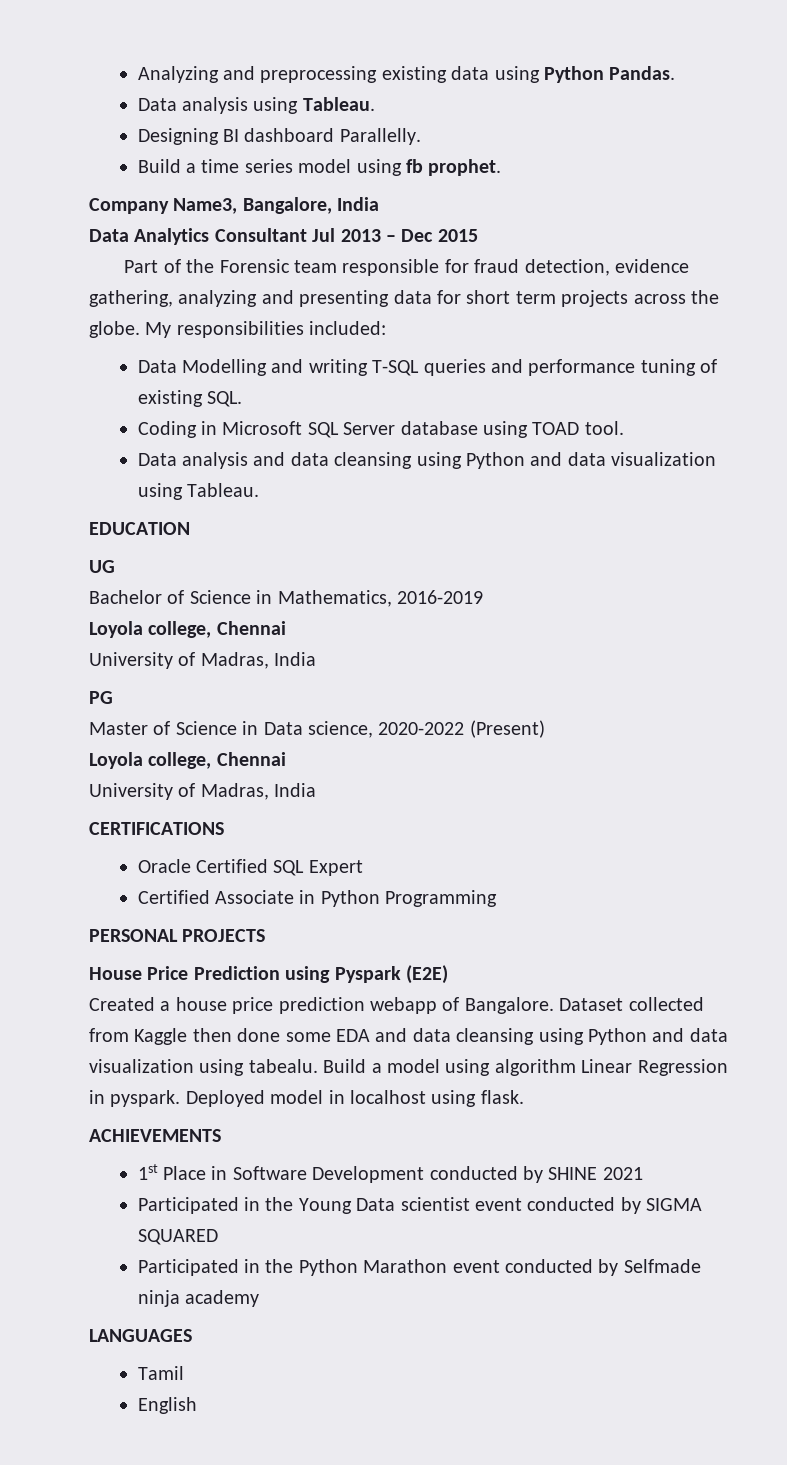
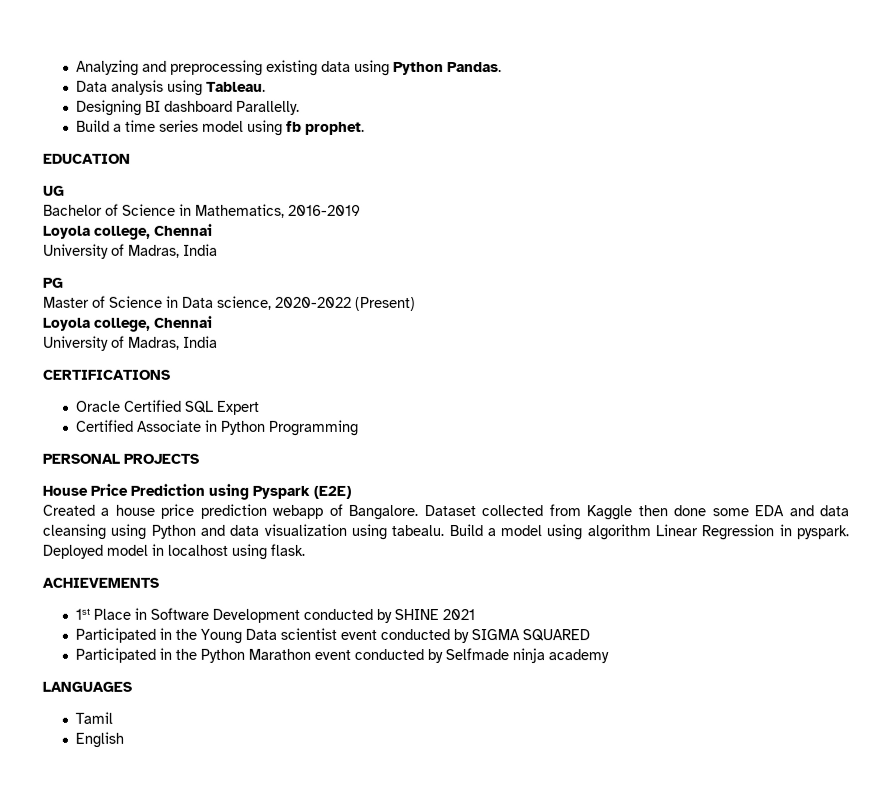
- Company Name3, Bangalore, India
- Data Analytics Consultant Jul 2013 – Dec 2015
- Part of the Forensic team responsible for fraud detection, evidence gathering, analyzing and presenting data for short term projects across the globe. My responsibilities included:
- Data Modelling and writing T-SQL queries and performance tuning of existing SQL.
- Coding in Microsoft SQL Server database using TOAD tool.
- Data analysis and data cleansing using Python and data visualization using Tableau.

